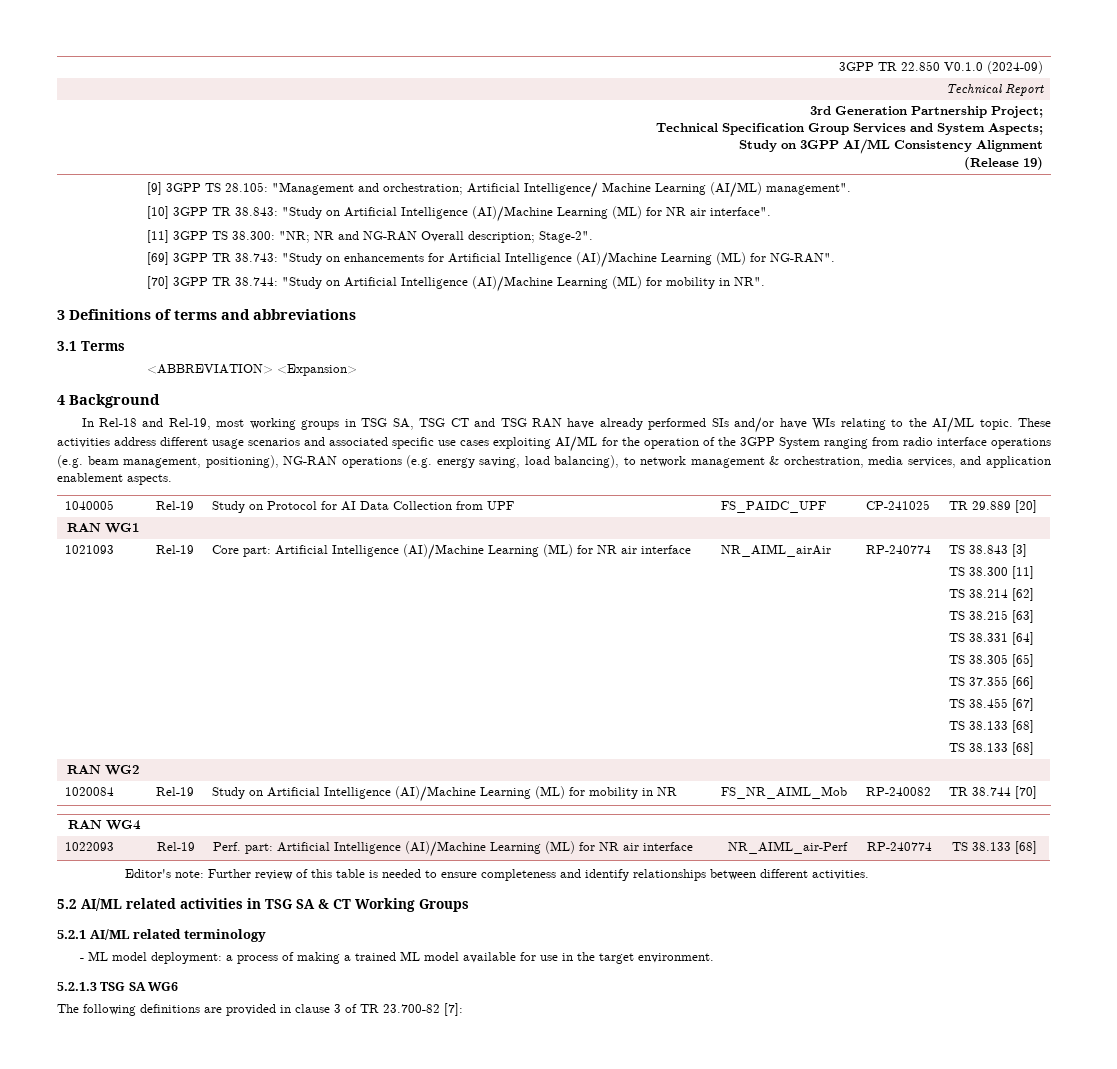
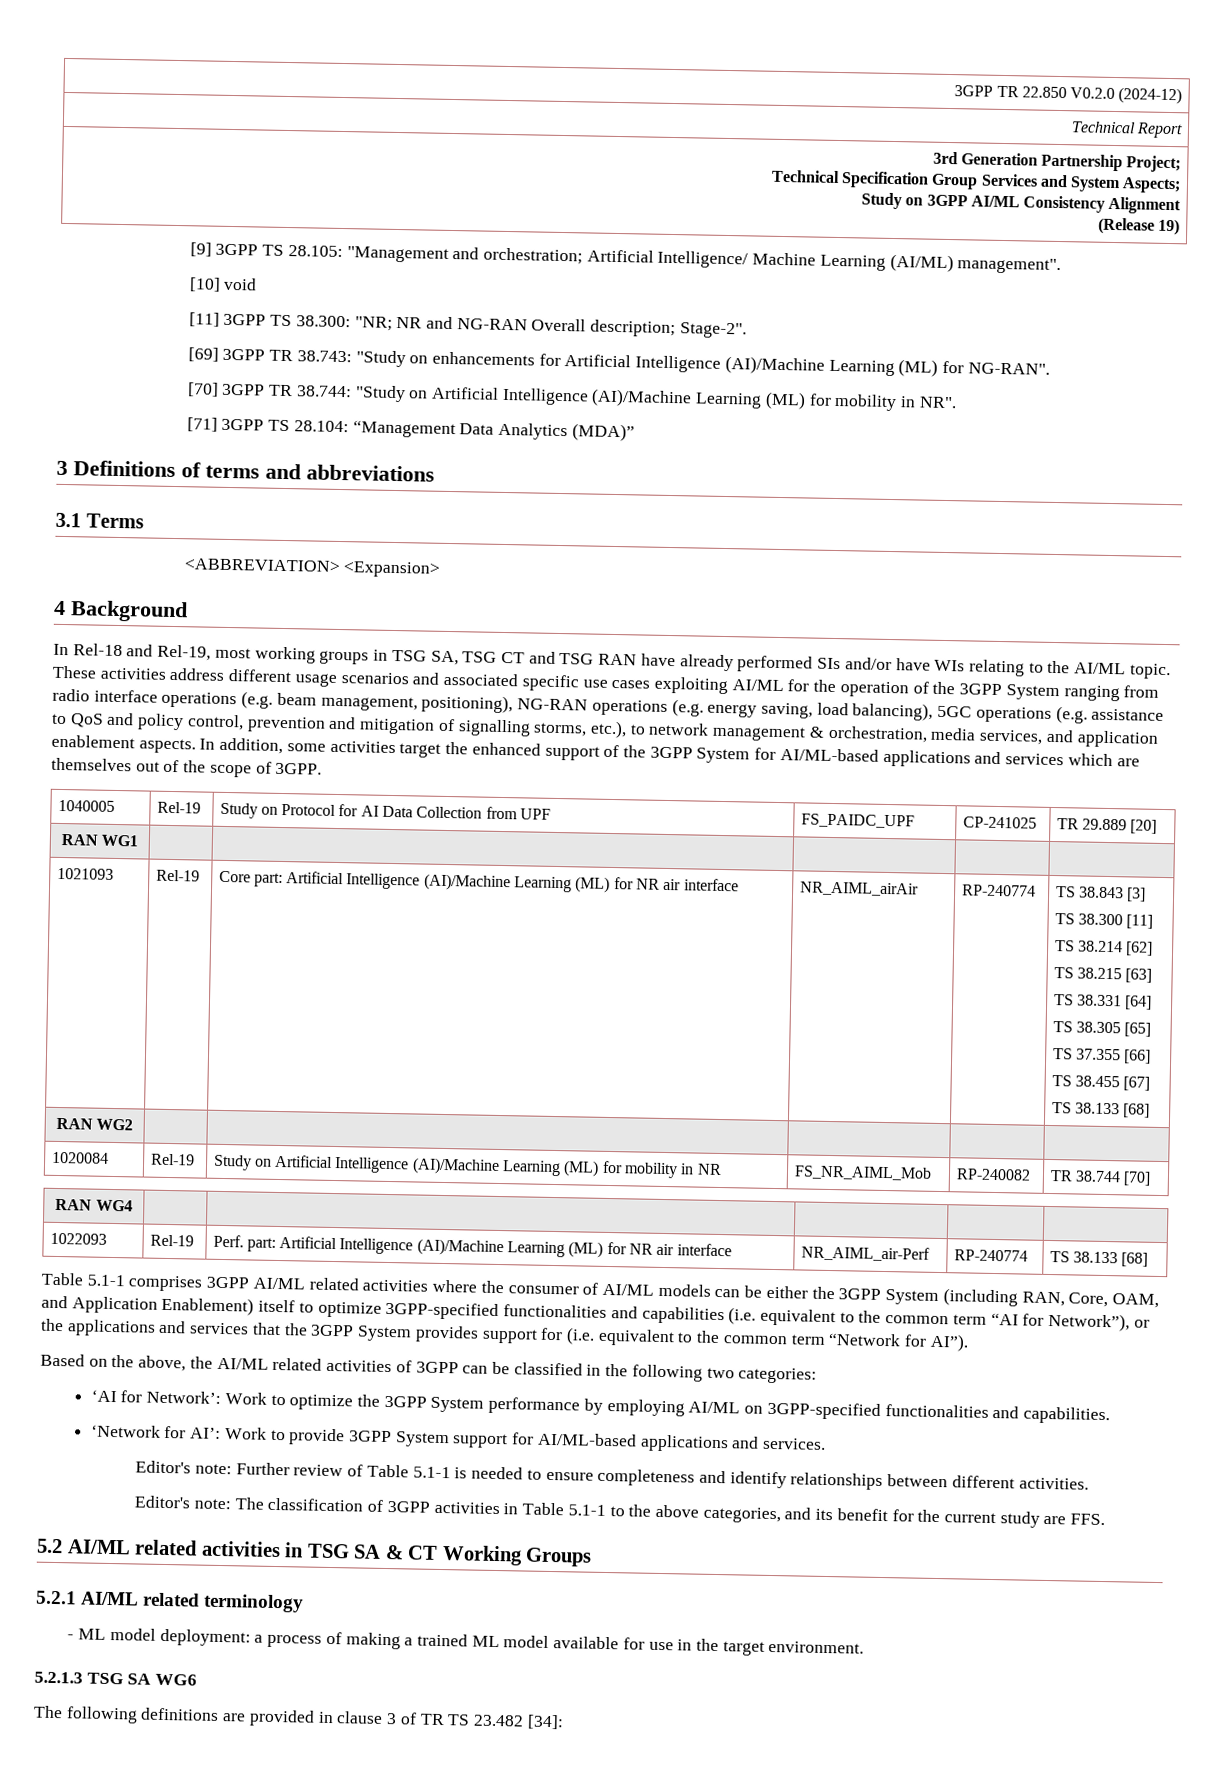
- 3GPP TR 22.850 V0.1.0 (2024-09)
+ 3GPP TR 22.850 V0.2.0 (2024-12)
- [10] 3GPP TR 38.843: "Study on Artificial Intelligence (AI)/Machine Learning (ML) for NR air interface".
+ [10] void
+ [71] 3GPP TS 28.104: “Management Data Analytics (MDA)”
- These activities address different usage scenarios and associated specific use cases exploiting AI/ML for the operation of the 3GPP System ranging from radio interface operations (e.g. beam management, positioning), NG-RAN operations (e.g. energy saving, load balancing), to network management & orchestration, media services, and application enablement aspects.
+ These activities address different usage scenarios and associated specific use cases exploiting AI/ML for the operation of the 3GPP System ranging from radio interface operations (e.g. beam management, positioning), NG-RAN operations (e.g. energy saving, load balancing), 5GC operations (e.g. assistance to QoS and policy control, prevention and mitigation of signalling storms, etc.), to network management & orchestration, media services, and application enablement aspects. In addition, some activities target the enhanced support of the 3GPP System for AI/ML-based applications and services which are themselves out of the scope of 3GPP.
  TS 38.455 [67]
- TS 38.133 [68]
+ Table 5.1-1 comprises 3GPP AI/ML related activities where the consumer of AI/ML models can be either the 3GPP System (including RAN, Core, OAM, and Application Enablement) itself to optimize 3GPP-specified functionalities and capabilities (i.e. equivalent to the common term “AI for Network”), or the applications and services that the 3GPP System provides support for (i.e. equivalent to the common term “Network for AI”).
+ Based on the above, the AI/ML related activities of 3GPP can be classified in the following two categories:
+ ‘AI for Network’: Work to optimize the 3GPP System performance by employing AI/ML on 3GPP-specified functionalities and capabilities.
+ ‘Network for AI’: Work to provide 3GPP System support for AI/ML-based applications and services.
- Editor's note: Further review of this table is needed to ensure completeness and identify relationships between different activities.
+ Editor's note: Further review of Table 5.1-1 is needed to ensure completeness and identify relationships between different activities.
+ Editor's note: The classification of 3GPP activities in Table 5.1-1 to the above categories, and its benefit for the current study are FFS.
- The following definitions are provided in clause 3 of TR 23.700-82 [7]:
+ The following definitions are provided in clause 3 of TR TS 23.482 [34]:

